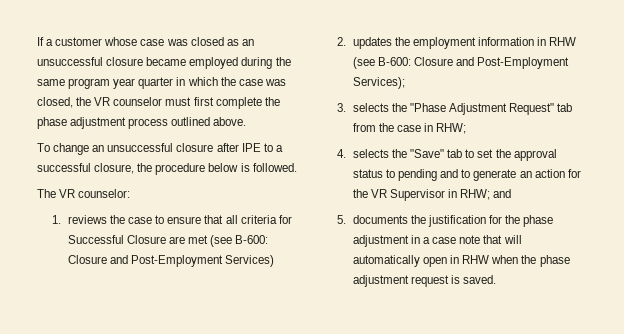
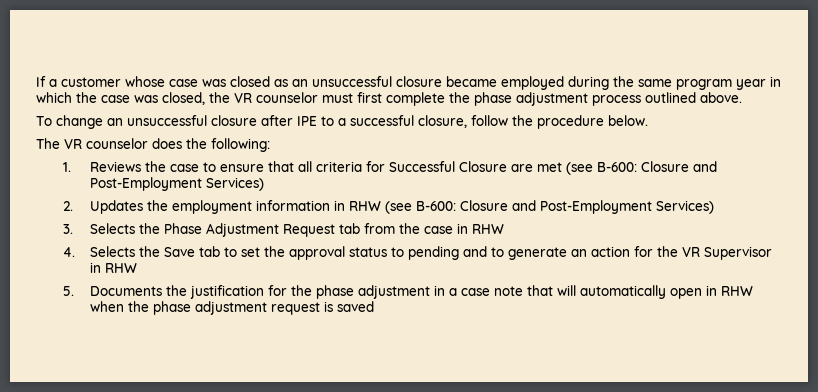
- If a customer whose case was closed as an unsuccessful closure became employed during the same program year quarter in which the case was closed, the VR counselor must first complete the phase adjustment process outlined above.
+ If a customer whose case was closed as an unsuccessful closure became employed during the same program year in which the case was closed, the VR counselor must first complete the phase adjustment process outlined above.
- To change an unsuccessful closure after IPE to a successful closure, the procedure below is followed.
+ To change an unsuccessful closure after IPE to a successful closure, follow the procedure below.
- The VR counselor:
+ The VR counselor does the following:
- 1. reviews the case to ensure that all criteria for Successful Closure are met (see B-600: Closure and Post-Employment Services)
+ 1. Reviews the case to ensure that all criteria for Successful Closure are met (see B-600: Closure and Post-Employment Services)
- 2. updates the employment information in RHW (see B-600: Closure and Post-Employment Services);
+ 2. Updates the employment information in RHW (see B-600: Closure and Post-Employment Services)
- 3. selects the "Phase Adjustment Request" tab from the case in RHW;
+ 3. Selects the Phase Adjustment Request tab from the case in RHW
- 4. selects the "Save" tab to set the approval status to pending and to generate an action for the VR Supervisor in RHW; and
+ 4. Selects the Save tab to set the approval status to pending and to generate an action for the VR Supervisor in RHW
- 5. documents the justification for the phase adjustment in a case note that will automatically open in RHW when the phase adjustment request is saved.
+ 5. Documents the justification for the phase adjustment in a case note that will automatically open in RHW when the phase adjustment request is saved

